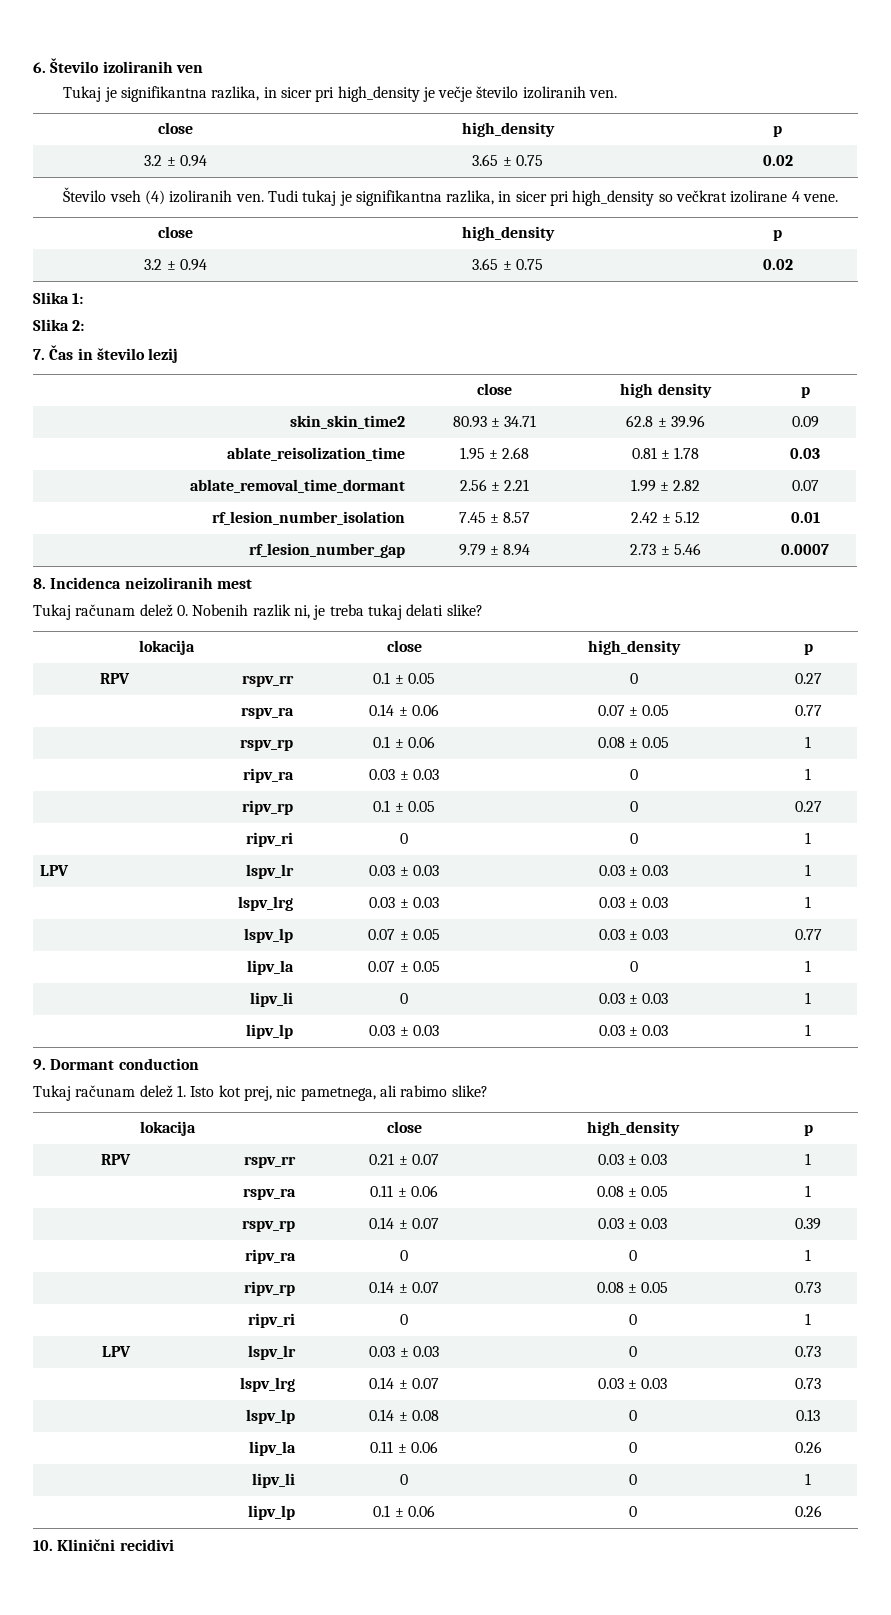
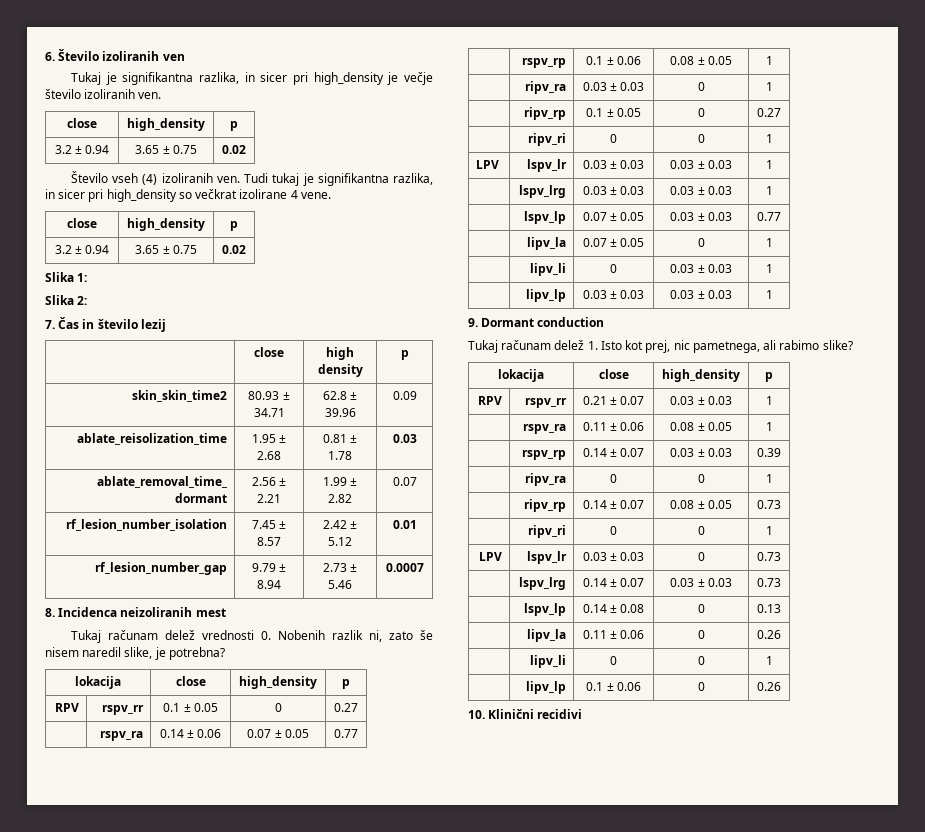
- Tukaj računam delež 0. Nobenih razlik ni, je treba tukaj delati slike?
+ Tukaj računam delež vrednosti 0. Nobenih razlik ni, zato še nisem naredil slike, je potrebna?

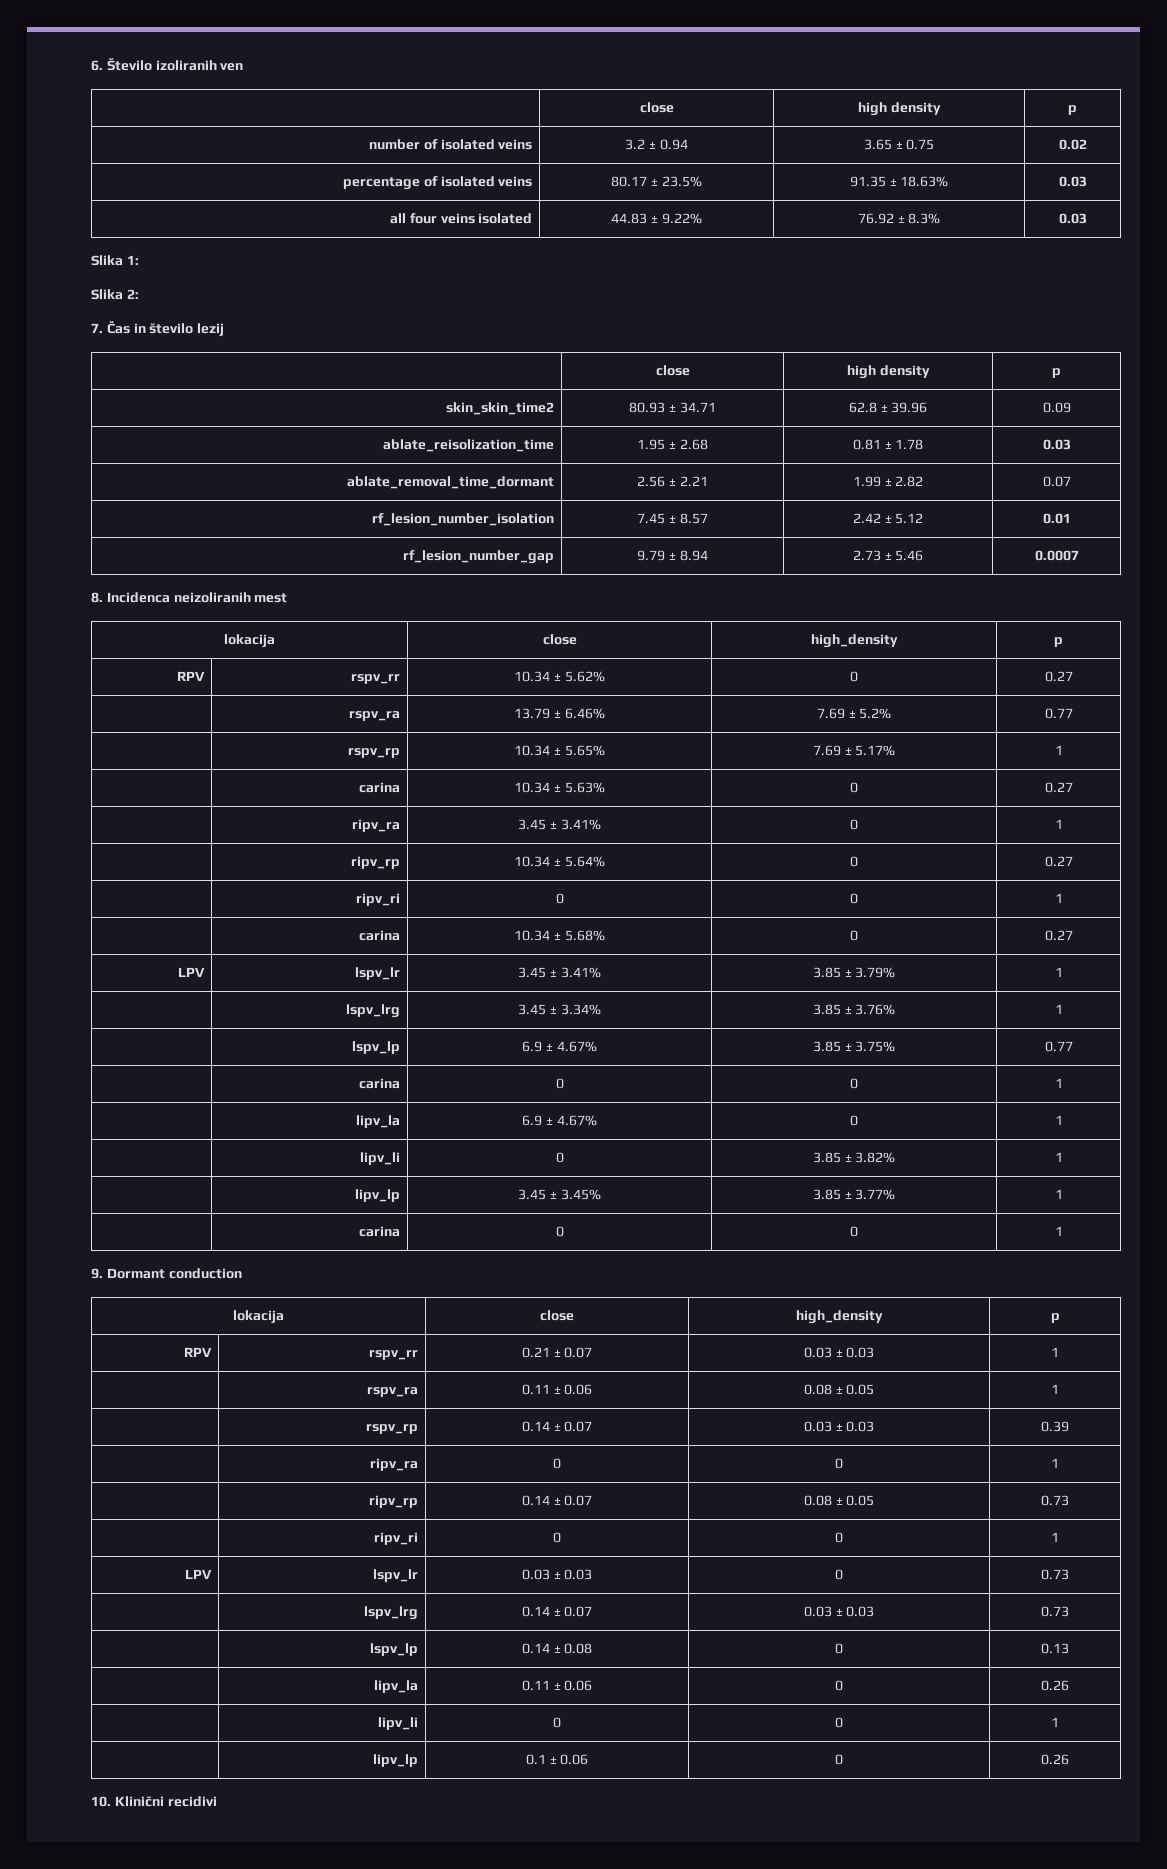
  6. Število izoliranih ven
- Tukaj je signifikantna razlika, in sicer pri high_density je večje število izoliranih ven.
- close | high_density | p
- 3.2 ± 0.94 | 3.65 ± 0.75 | 0.02
- Število vseh (4) izoliranih ven. Tudi tukaj je signifikantna razlika, in sicer pri high_density so večkrat izolirane 4 vene.
- close | high_density | p
- 3.2 ± 0.94 | 3.65 ± 0.75 | 0.02
+ | close | high density | p
+ number of isolated veins | 3.2 ± 0.94 | 3.65 ± 0.75 | 0.02
+ percentage of isolated veins | 80.17 ± 23.5% | 91.35 ± 18.63% | 0.03
+ all four veins isolated | 44.83 ± 9.22% | 76.92 ± 8.3% | 0.03
  8. Incidenca neizoliranih mest
- Tukaj računam delež vrednosti 0. Nobenih razlik ni, zato še nisem naredil slike, je potrebna?
  lokacija | close | high_density | p
- RPV | rspv_rr | 0.1 ± 0.05 | 0 | 0.27
+ RPV | rspv_rr | 10.34 ± 5.62% | 0 | 0.27
- | rspv_ra | 0.14 ± 0.06 | 0.07 ± 0.05 | 0.77
- | rspv_rp | 0.1 ± 0.06 | 0.08 ± 0.05 | 1
- | ripv_ra | 0.03 ± 0.03 | 0 | 1
- | ripv_rp | 0.1 ± 0.05 | 0 | 0.27
+ | rspv_ra | 13.79 ± 6.46% | 7.69 ± 5.2% | 0.77
+ | rspv_rp | 10.34 ± 5.65% | 7.69 ± 5.17% | 1
+ | carina | 10.34 ± 5.63% | 0 | 0.27
+ | ripv_ra | 3.45 ± 3.41% | 0 | 1
+ | ripv_rp | 10.34 ± 5.64% | 0 | 0.27
- LPV | lspv_lr | 0.03 ± 0.03 | 0.03 ± 0.03 | 1
- | lspv_lrg | 0.03 ± 0.03 | 0.03 ± 0.03 | 1
- | lspv_lp | 0.07 ± 0.05 | 0.03 ± 0.03 | 0.77
- | lipv_la | 0.07 ± 0.05 | 0 | 1
+ | carina | 10.34 ± 5.68% | 0 | 0.27
+ LPV | lspv_lr | 3.45 ± 3.41% | 3.85 ± 3.79% | 1
+ | lspv_lrg | 3.45 ± 3.34% | 3.85 ± 3.76% | 1
+ | lspv_lp | 6.9 ± 4.67% | 3.85 ± 3.75% | 0.77
+ | carina | 0 | 0 | 1
+ | lipv_la | 6.9 ± 4.67% | 0 | 1
- | lipv_li | 0 | 0.03 ± 0.03 | 1
- | lipv_lp | 0.03 ± 0.03 | 0.03 ± 0.03 | 1
+ | lipv_li | 0 | 3.85 ± 3.82% | 1
+ | lipv_lp | 3.45 ± 3.45% | 3.85 ± 3.77% | 1
+ | carina | 0 | 0 | 1
  9. Dormant conduction
- Tukaj računam delež 1. Isto kot prej, nic pametnega, ali rabimo slike?

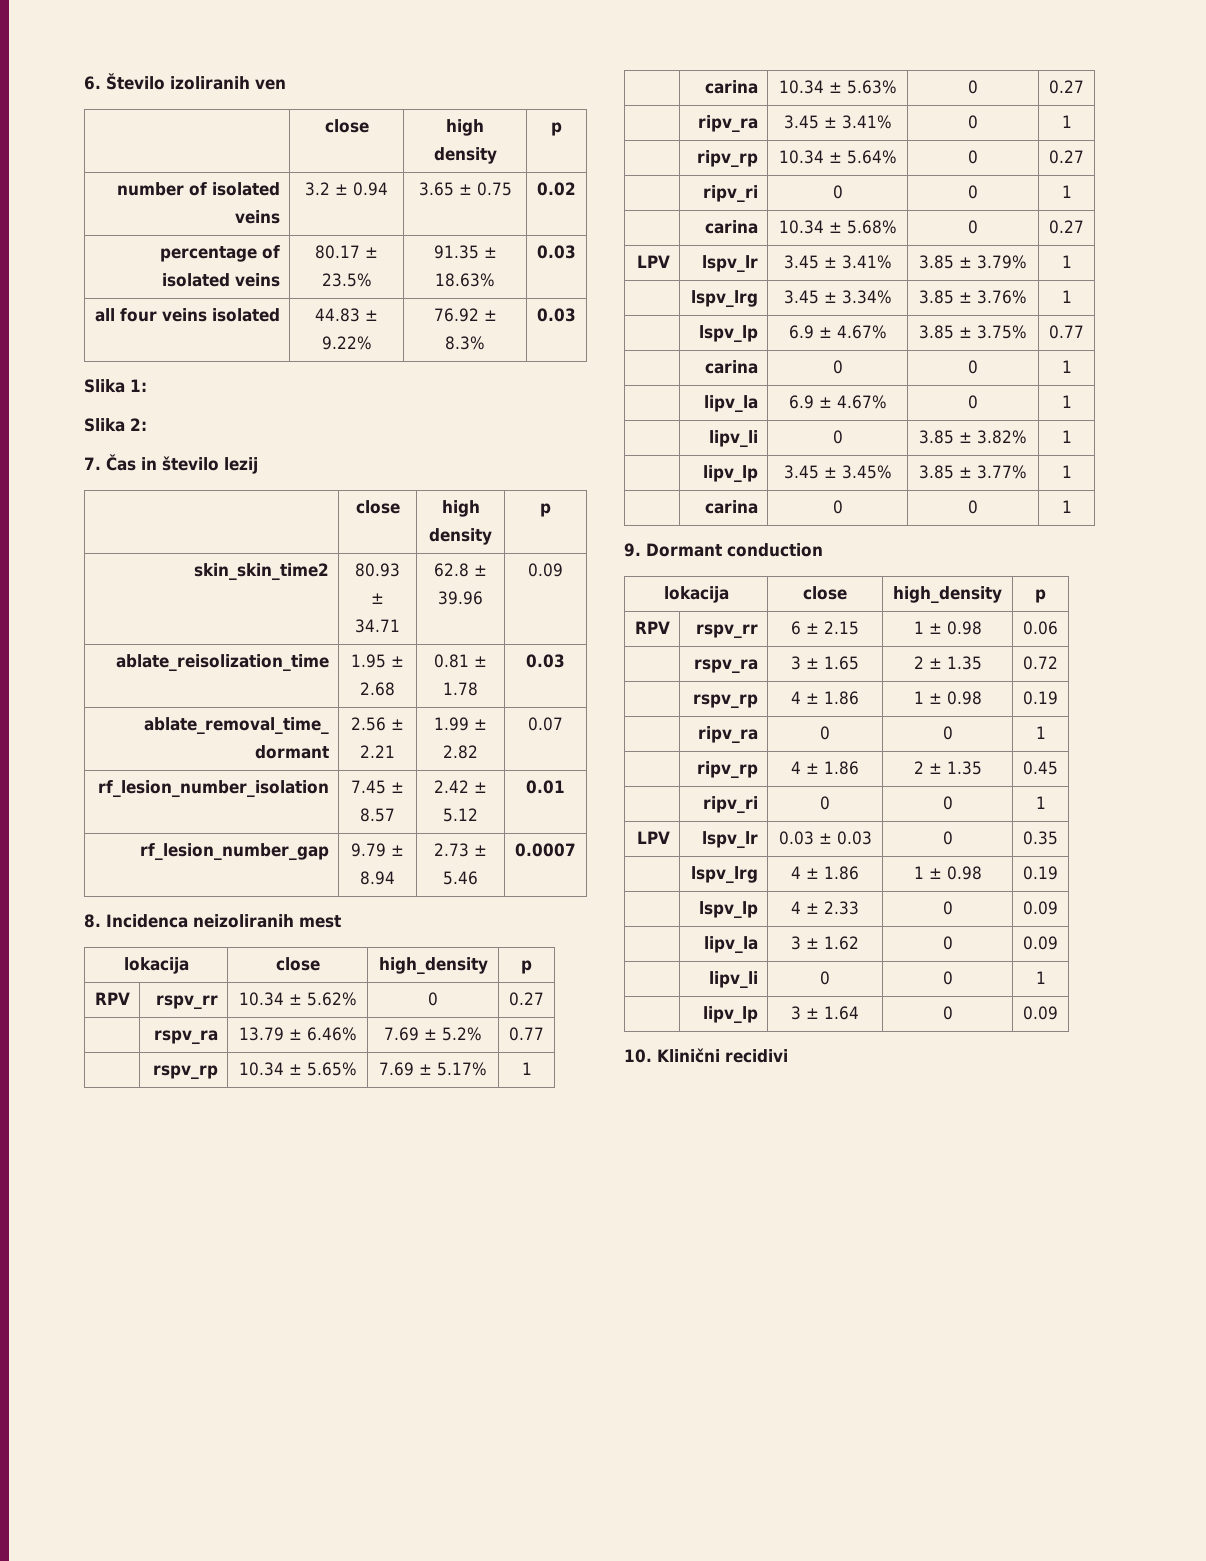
- RPV | rspv_rr | 0.21 ± 0.07 | 0.03 ± 0.03 | 1
- | rspv_ra | 0.11 ± 0.06 | 0.08 ± 0.05 | 1
- | rspv_rp | 0.14 ± 0.07 | 0.03 ± 0.03 | 0.39
+ RPV | rspv_rr | 6 ± 2.15 | 1 ± 0.98 | 0.06
+ | rspv_ra | 3 ± 1.65 | 2 ± 1.35 | 0.72
+ | rspv_rp | 4 ± 1.86 | 1 ± 0.98 | 0.19
- | ripv_rp | 0.14 ± 0.07 | 0.08 ± 0.05 | 0.73
+ | ripv_rp | 4 ± 1.86 | 2 ± 1.35 | 0.45
- LPV | lspv_lr | 0.03 ± 0.03 | 0 | 0.73
- | lspv_lrg | 0.14 ± 0.07 | 0.03 ± 0.03 | 0.73
- | lspv_lp | 0.14 ± 0.08 | 0 | 0.13
- | lipv_la | 0.11 ± 0.06 | 0 | 0.26
+ LPV | lspv_lr | 0.03 ± 0.03 | 0 | 0.35
+ | lspv_lrg | 4 ± 1.86 | 1 ± 0.98 | 0.19
+ | lspv_lp | 4 ± 2.33 | 0 | 0.09
+ | lipv_la | 3 ± 1.62 | 0 | 0.09
- | lipv_lp | 0.1 ± 0.06 | 0 | 0.26
+ | lipv_lp | 3 ± 1.64 | 0 | 0.09

